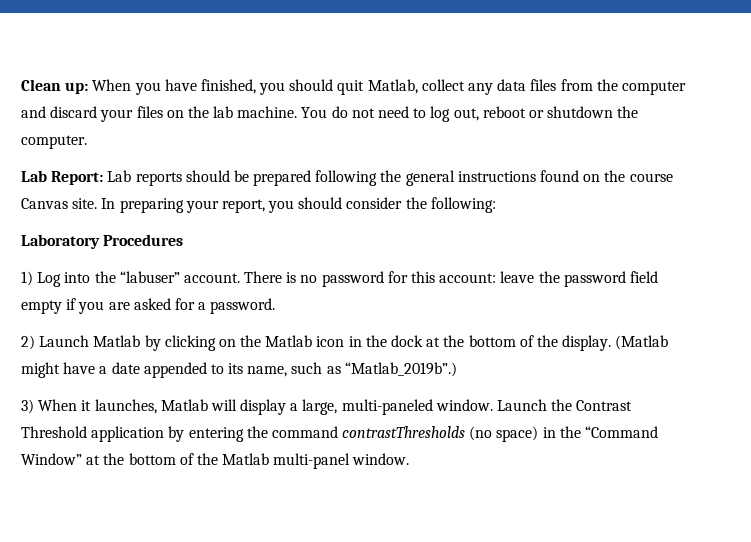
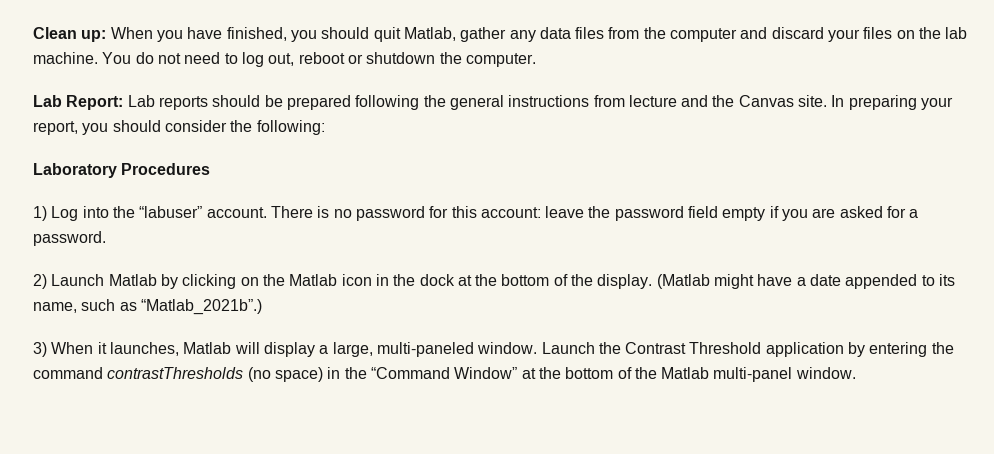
- Clean up: When you have finished, you should quit Matlab, collect any data files from the computer and discard your files on the lab machine.
+ Clean up: When you have finished, you should quit Matlab, gather any data files from the computer and discard your files on the lab machine.
- Lab Report: Lab reports should be prepared following the general instructions found on the course Canvas site.
+ Lab Report: Lab reports should be prepared following the general instructions from lecture and the Canvas site.
- (Matlab might have a date appended to its name, such as “Matlab_2019b”.)
+ (Matlab might have a date appended to its name, such as “Matlab_2021b”.)

